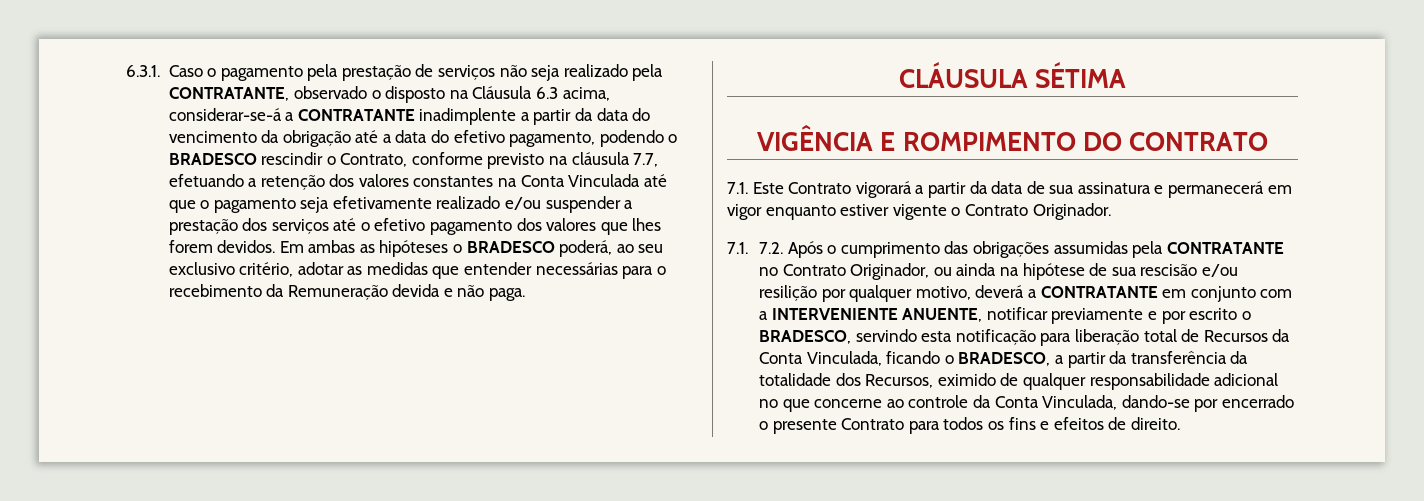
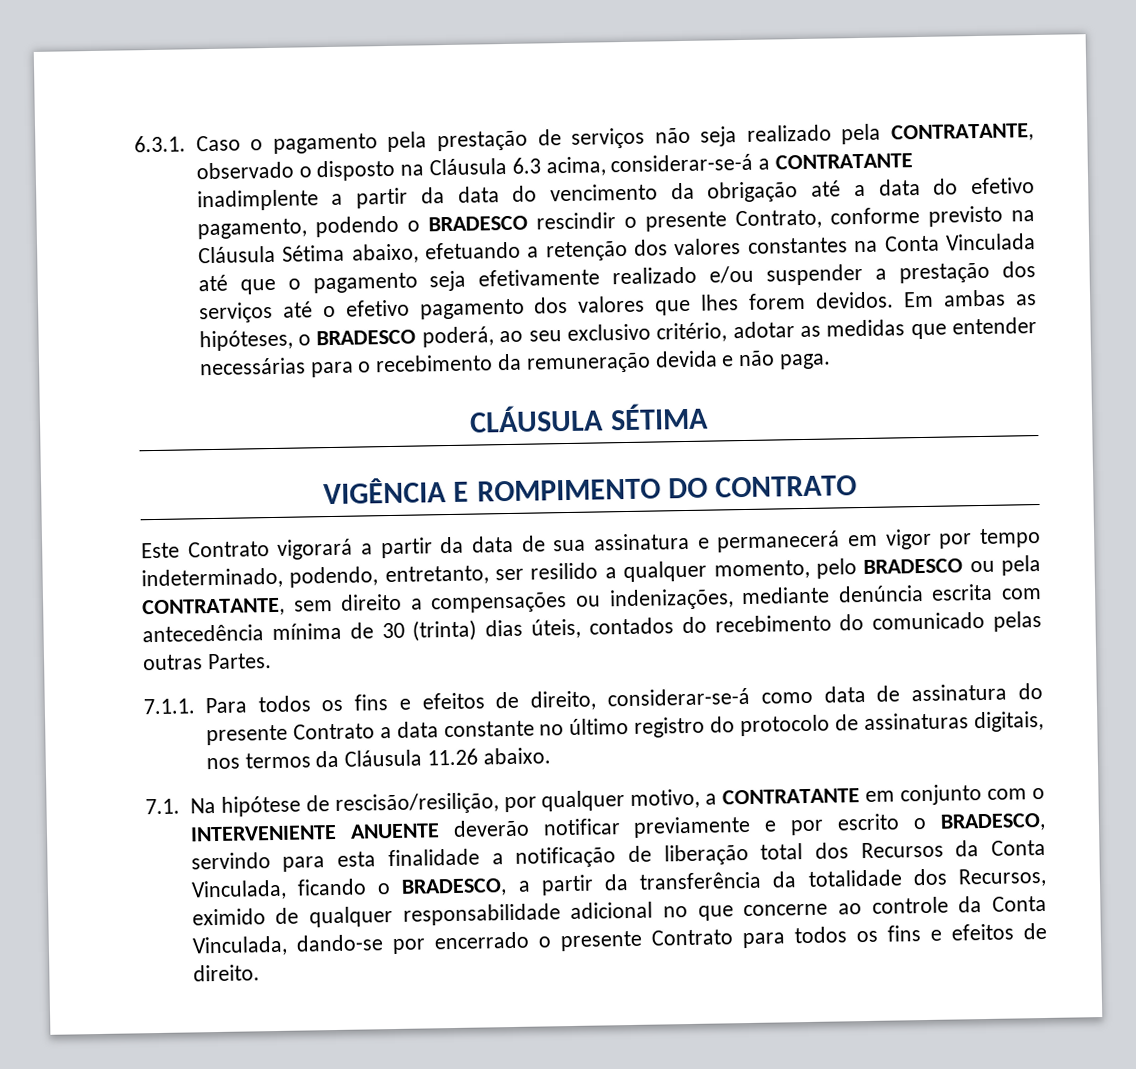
- 6.3.1. Caso o pagamento pela prestação de serviços não seja realizado pela CONTRATANTE, observado o disposto na Cláusula 6.3 acima, considerar-se-á a CONTRATANTE inadimplente a partir da data do vencimento da obrigação até a data do efetivo pagamento, podendo o BRADESCO rescindir o Contrato, conforme previsto na cláusula 7.7, efetuando a retenção dos valores constantes na Conta Vinculada até que o pagamento seja efetivamente realizado e/ou suspender a prestação dos serviços até o efetivo pagamento dos valores que lhes forem devidos.
+ 6.3.1. Caso o pagamento pela prestação de serviços não seja realizado pela CONTRATANTE, observado o disposto na Cláusula 6.3 acima, considerar-se-á a CONTRATANTE inadimplente a partir da data do vencimento da obrigação até a data do efetivo pagamento, podendo o BRADESCO rescindir o presente Contrato, conforme previsto na Cláusula Sétima abaixo, efetuando a retenção dos valores constantes na Conta Vinculada até que o pagamento seja efetivamente realizado e/ou suspender a prestação dos serviços até o efetivo pagamento dos valores que lhes forem devidos.
- Em ambas as hipóteses o BRADESCO poderá, ao seu exclusivo critério, adotar as medidas que entender necessárias para o recebimento da Remuneração devida e não paga.
+ Em ambas as hipóteses, o BRADESCO poderá, ao seu exclusivo critério, adotar as medidas que entender necessárias para o recebimento da remuneração devida e não paga.
- 7.1. Este Contrato vigorará a partir da data de sua assinatura e permanecerá em vigor enquanto estiver vigente o Contrato Originador.
- 7.1. 7.2. Após o cumprimento das obrigações assumidas pela CONTRATANTE no Contrato Originador, ou ainda na hipótese de sua rescisão e/ou resilição por qualquer motivo, deverá a CONTRATANTE em conjunto com a INTERVENIENTE ANUENTE, notificar previamente e por escrito o BRADESCO, servindo esta notificação para liberação total de Recursos da Conta Vinculada, ficando o BRADESCO, a partir da transferência da totalidade dos Recursos, eximido de qualquer responsabilidade adicional no que concerne ao controle da Conta Vinculada, dando-se por encerrado o presente Contrato para todos os fins e efeitos de direito.
+ Este Contrato vigorará a partir da data de sua assinatura e permanecerá em vigor por tempo indeterminado, podendo, entretanto, ser resilido a qualquer momento, pelo BRADESCO ou pela CONTRATANTE, sem direito a compensações ou indenizações, mediante denúncia escrita com antecedência mínima de 30 (trinta) dias úteis, contados do recebimento do comunicado pelas outras Partes.
+ 7.1.1. Para todos os fins e efeitos de direito, considerar-se-á como data de assinatura do presente Contrato a data constante no último registro do protocolo de assinaturas digitais, nos termos da Cláusula 11.26 abaixo.
+ 7.1. Na hipótese de rescisão/resilição, por qualquer motivo, a CONTRATANTE em conjunto com o INTERVENIENTE ANUENTE deverão notificar previamente e por escrito o BRADESCO, servindo para esta finalidade a notificação de liberação total dos Recursos da Conta Vinculada, ficando o BRADESCO, a partir da transferência da totalidade dos Recursos, eximido de qualquer responsabilidade adicional no que concerne ao controle da Conta Vinculada, dando-se por encerrado o presente Contrato para todos os fins e efeitos de direito.

